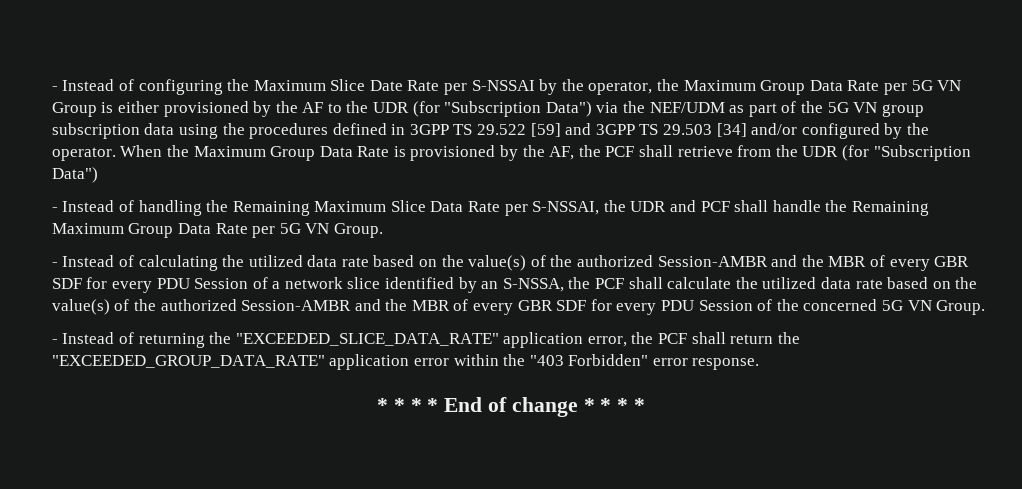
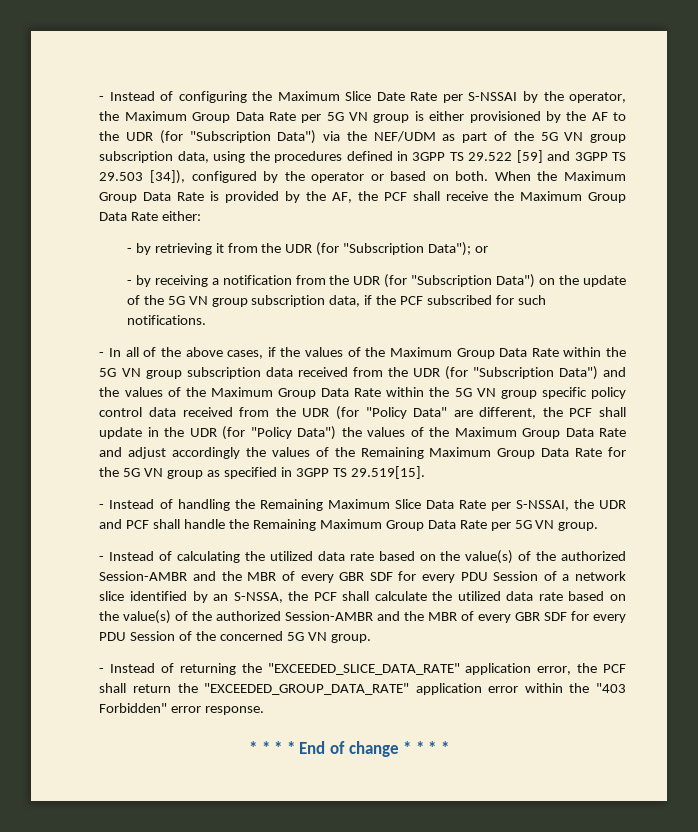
- - Instead of configuring the Maximum Slice Date Rate per S-NSSAI by the operator, the Maximum Group Data Rate per 5G VN Group is either provisioned by the AF to the UDR (for "Subscription Data") via the NEF/UDM as part of the 5G VN group subscription data using the procedures defined in 3GPP TS 29.522 [59] and 3GPP TS 29.503 [34] and/or configured by the operator.
+ - Instead of configuring the Maximum Slice Date Rate per S-NSSAI by the operator, the Maximum Group Data Rate per 5G VN group is either provisioned by the AF to the UDR (for "Subscription Data") via the NEF/UDM as part of the 5G VN group subscription data, using the procedures defined in 3GPP TS 29.522 [59] and 3GPP TS 29.503 [34]), configured by the operator or based on both.
- When the Maximum Group Data Rate is provisioned by the AF, the PCF shall retrieve from the UDR (for "Subscription Data")
+ When the Maximum Group Data Rate is provided by the AF, the PCF shall receive the Maximum Group Data Rate either:
+ - by retrieving it from the UDR (for "Subscription Data"); or
+ - by receiving a notification from the UDR (for "Subscription Data") on the update of the 5G VN group subscription data, if the PCF subscribed for such notifications.
+ - In all of the above cases, if the values of the Maximum Group Data Rate within the 5G VN group subscription data received from the UDR (for "Subscription Data") and the values of the Maximum Group Data Rate within the 5G VN group specific policy control data received from the UDR (for "Policy Data" are different, the PCF shall update in the UDR (for "Policy Data") the values of the Maximum Group Data Rate and adjust accordingly the values of the Remaining Maximum Group Data Rate for the 5G VN group as specified in 3GPP TS 29.519[15].
- - Instead of handling the Remaining Maximum Slice Data Rate per S-NSSAI, the UDR and PCF shall handle the Remaining Maximum Group Data Rate per 5G VN Group.
+ - Instead of handling the Remaining Maximum Slice Data Rate per S-NSSAI, the UDR and PCF shall handle the Remaining Maximum Group Data Rate per 5G VN group.
- - Instead of calculating the utilized data rate based on the value(s) of the authorized Session-AMBR and the MBR of every GBR SDF for every PDU Session of a network slice identified by an S-NSSA, the PCF shall calculate the utilized data rate based on the value(s) of the authorized Session-AMBR and the MBR of every GBR SDF for every PDU Session of the concerned 5G VN Group.
+ - Instead of calculating the utilized data rate based on the value(s) of the authorized Session-AMBR and the MBR of every GBR SDF for every PDU Session of a network slice identified by an S-NSSA, the PCF shall calculate the utilized data rate based on the value(s) of the authorized Session-AMBR and the MBR of every GBR SDF for every PDU Session of the concerned 5G VN group.

